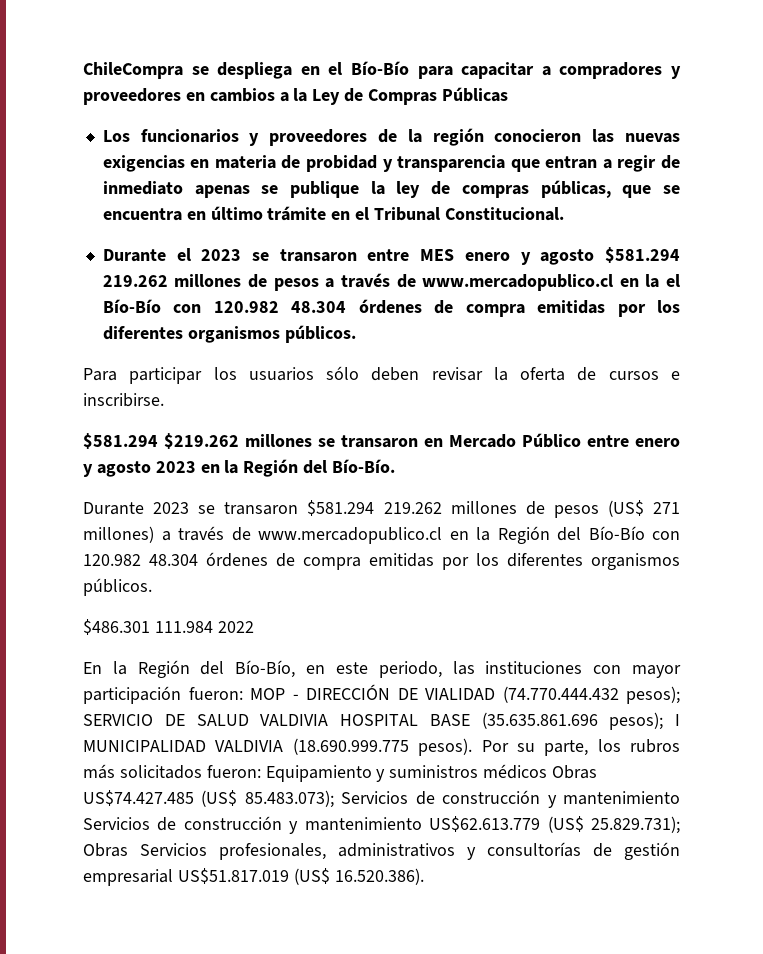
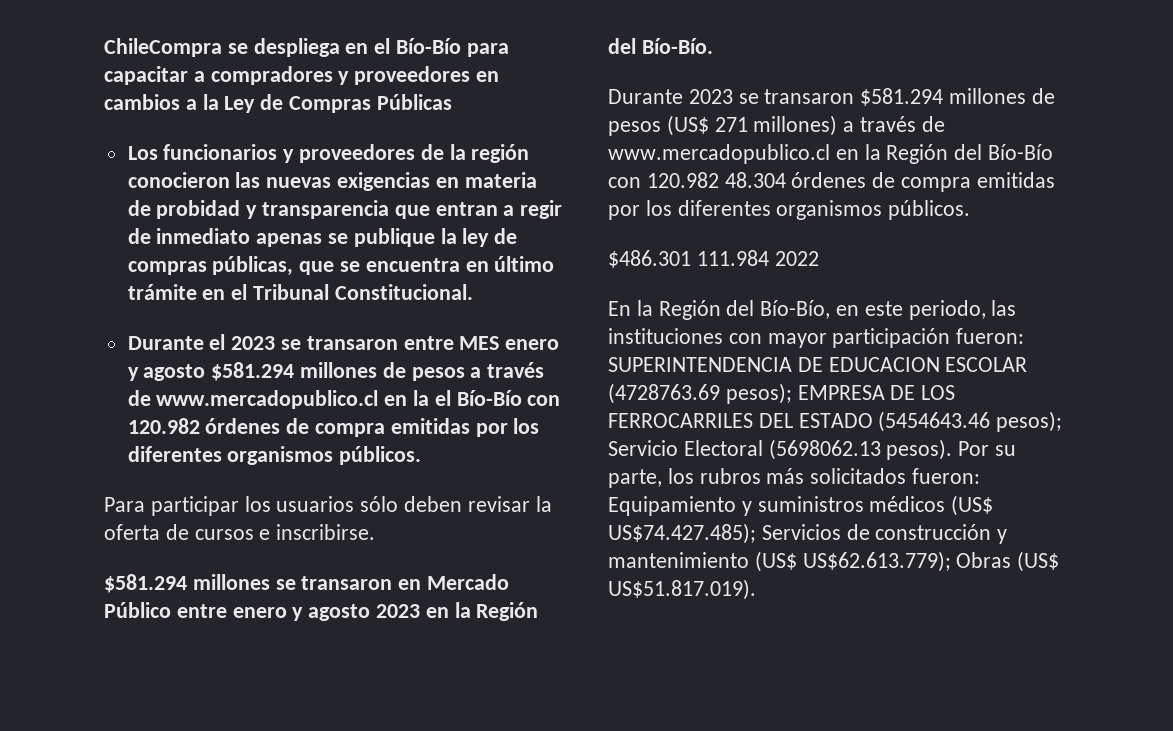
- Durante el 2023 se transaron entre MES enero y agosto $581.294 219.262 millones de pesos a través de www.mercadopublico.cl en la el Bío-Bío con 120.982 48.304 órdenes de compra emitidas por los diferentes organismos públicos.
+ Durante el 2023 se transaron entre MES enero y agosto $581.294 millones de pesos a través de www.mercadopublico.cl en la el Bío-Bío con 120.982 órdenes de compra emitidas por los diferentes organismos públicos.
- $581.294 $219.262 millones se transaron en Mercado Público entre enero y agosto 2023 en la Región del Bío-Bío.
+ $581.294 millones se transaron en Mercado Público entre enero y agosto 2023 en la Región del Bío-Bío.
- Durante 2023 se transaron $581.294 219.262 millones de pesos (US$ 271 millones) a través de www.mercadopublico.cl en la Región del Bío-Bío con 120.982 48.304 órdenes de compra emitidas por los diferentes organismos públicos.
+ Durante 2023 se transaron $581.294 millones de pesos (US$ 271 millones) a través de www.mercadopublico.cl en la Región del Bío-Bío con 120.982 48.304 órdenes de compra emitidas por los diferentes organismos públicos.
- En la Región del Bío-Bío, en este periodo, las instituciones con mayor participación fueron: MOP - DIRECCIÓN DE VIALIDAD (74.770.444.432 pesos); SERVICIO DE SALUD VALDIVIA HOSPITAL BASE (35.635.861.696 pesos); I MUNICIPALIDAD VALDIVIA (18.690.999.775 pesos).
+ En la Región del Bío-Bío, en este periodo, las instituciones con mayor participación fueron: SUPERINTENDENCIA DE EDUCACION ESCOLAR (4728763.69 pesos); EMPRESA DE LOS FERROCARRILES DEL ESTADO (5454643.46 pesos); Servicio Electoral (5698062.13 pesos).
- Por su parte, los rubros más solicitados fueron: Equipamiento y suministros médicos Obras US$74.427.485 (US$ 85.483.073); Servicios de construcción y mantenimiento Servicios de construcción y mantenimiento US$62.613.779 (US$ 25.829.731); Obras Servicios profesionales, administrativos y consultorías de gestión empresarial US$51.817.019 (US$ 16.520.386).
+ Por su parte, los rubros más solicitados fueron: Equipamiento y suministros médicos (US$ US$74.427.485); Servicios de construcción y mantenimiento (US$ US$62.613.779); Obras (US$ US$51.817.019).

